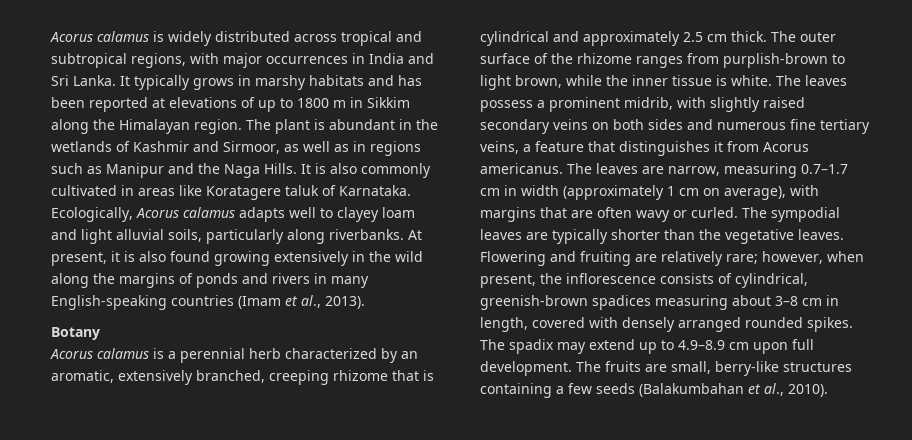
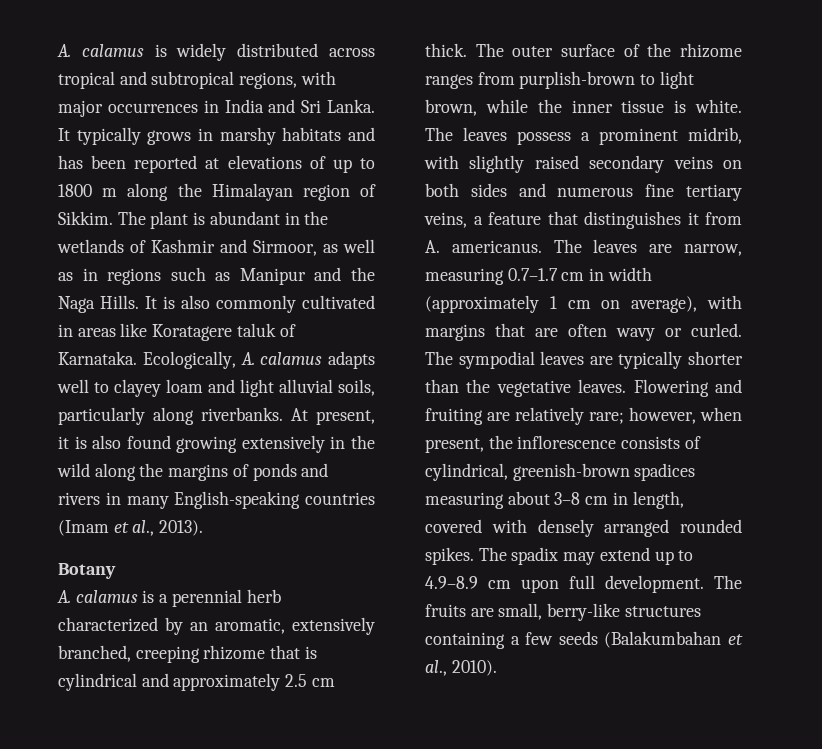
- Acorus calamus is widely distributed across tropical and subtropical regions, with major occurrences in India and Sri Lanka.
+ A. calamus is widely distributed across tropical and subtropical regions, with major occurrences in India and Sri Lanka.
- It typically grows in marshy habitats and has been reported at elevations of up to 1800 m in Sikkim along the Himalayan region.
+ It typically grows in marshy habitats and has been reported at elevations of up to 1800 m along the Himalayan region of Sikkim.
- Ecologically, Acorus calamus adapts well to clayey loam and light alluvial soils, particularly along riverbanks.
+ Ecologically, A. calamus adapts well to clayey loam and light alluvial soils, particularly along riverbanks.
- Acorus calamus is a perennial herb characterized by an aromatic, extensively branched, creeping rhizome that is cylindrical and approximately 2.5 cm thick.
+ A. calamus is a perennial herb characterized by an aromatic, extensively branched, creeping rhizome that is cylindrical and approximately 2.5 cm thick.
- The leaves possess a prominent midrib, with slightly raised secondary veins on both sides and numerous fine tertiary veins, a feature that distinguishes it from Acorus americanus.
+ The leaves possess a prominent midrib, with slightly raised secondary veins on both sides and numerous fine tertiary veins, a feature that distinguishes it from A. americanus.

